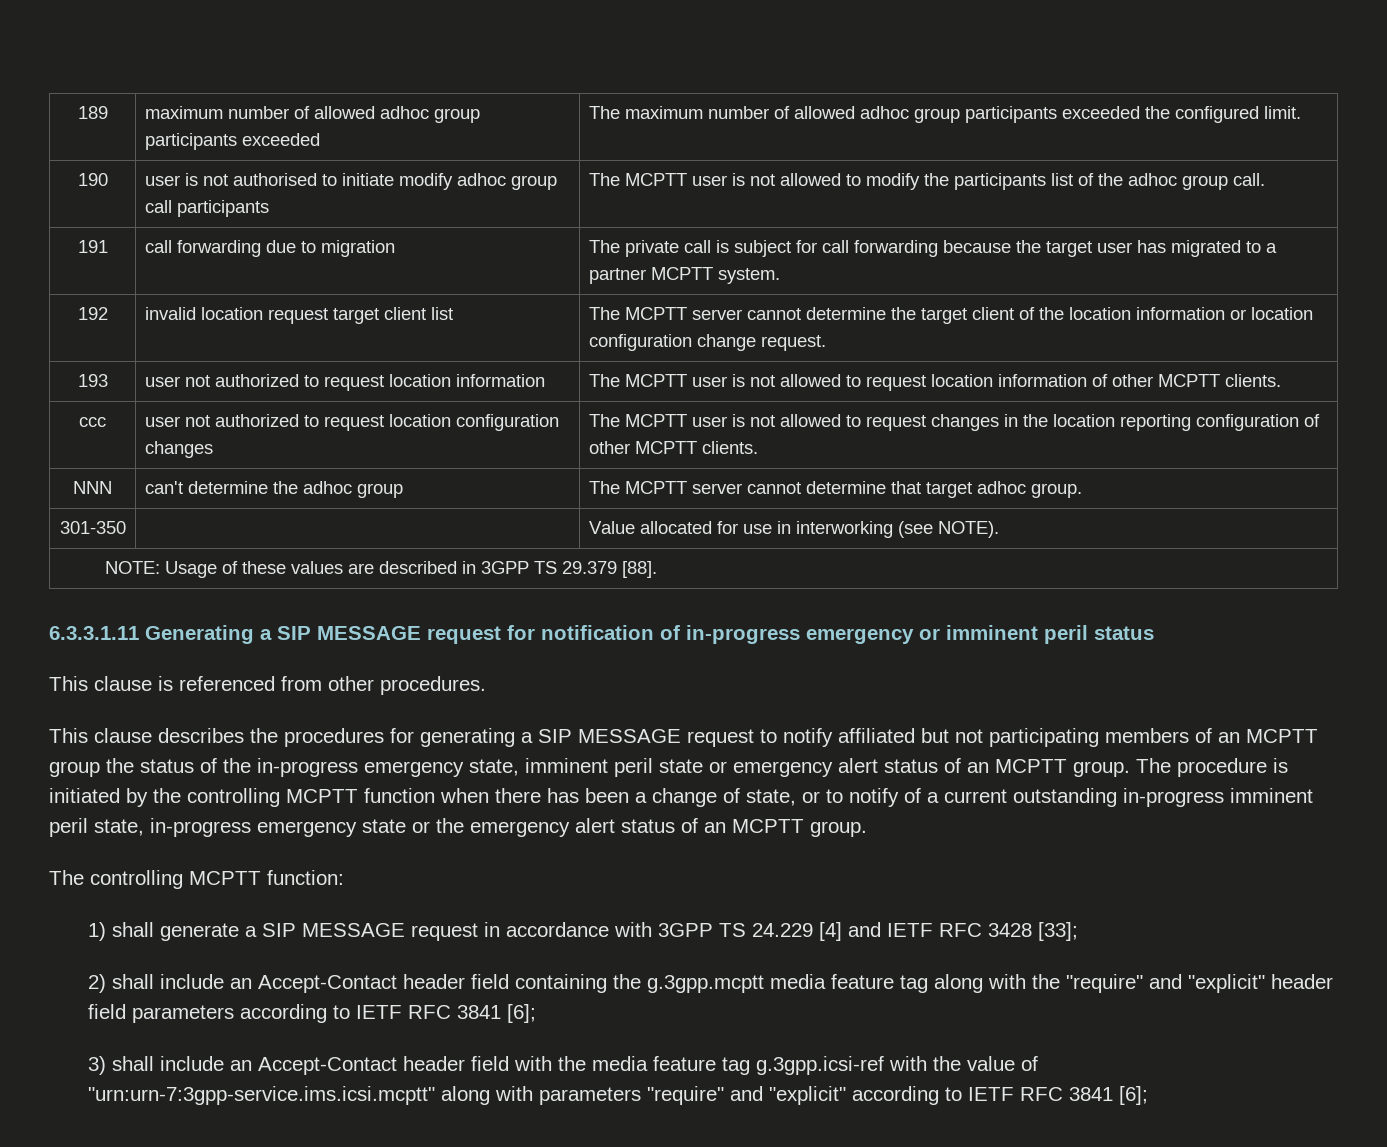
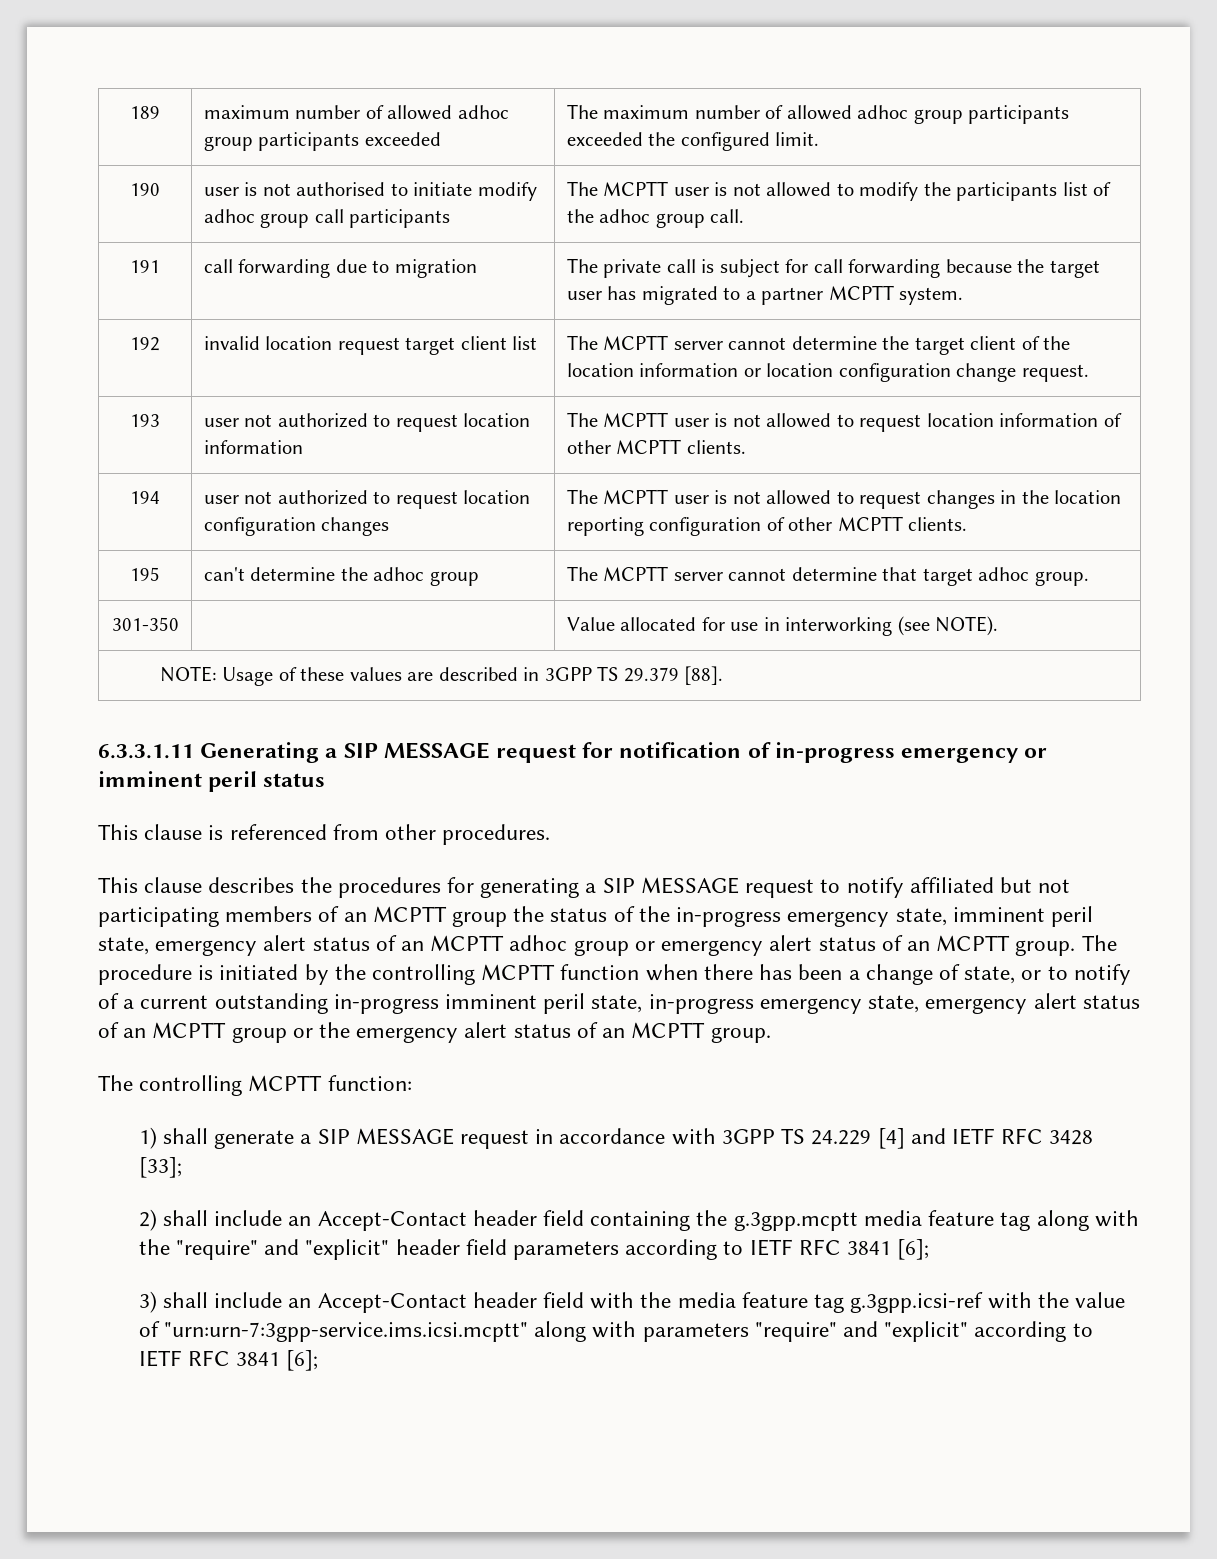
- ccc | user not authorized to request location configuration changes | The MCPTT user is not allowed to request changes in the location reporting configuration of other MCPTT clients.
+ 194 | user not authorized to request location configuration changes | The MCPTT user is not allowed to request changes in the location reporting configuration of other MCPTT clients.
- NNN | can't determine the adhoc group | The MCPTT server cannot determine that target adhoc group.
+ 195 | can't determine the adhoc group | The MCPTT server cannot determine that target adhoc group.
- This clause describes the procedures for generating a SIP MESSAGE request to notify affiliated but not participating members of an MCPTT group the status of the in-progress emergency state, imminent peril state or emergency alert status of an MCPTT group.
+ This clause describes the procedures for generating a SIP MESSAGE request to notify affiliated but not participating members of an MCPTT group the status of the in-progress emergency state, imminent peril state, emergency alert status of an MCPTT adhoc group or emergency alert status of an MCPTT group.
- The procedure is initiated by the controlling MCPTT function when there has been a change of state, or to notify of a current outstanding in-progress imminent peril state, in-progress emergency state or the emergency alert status of an MCPTT group.
+ The procedure is initiated by the controlling MCPTT function when there has been a change of state, or to notify of a current outstanding in-progress imminent peril state, in-progress emergency state, emergency alert status of an MCPTT group or the emergency alert status of an MCPTT group.

